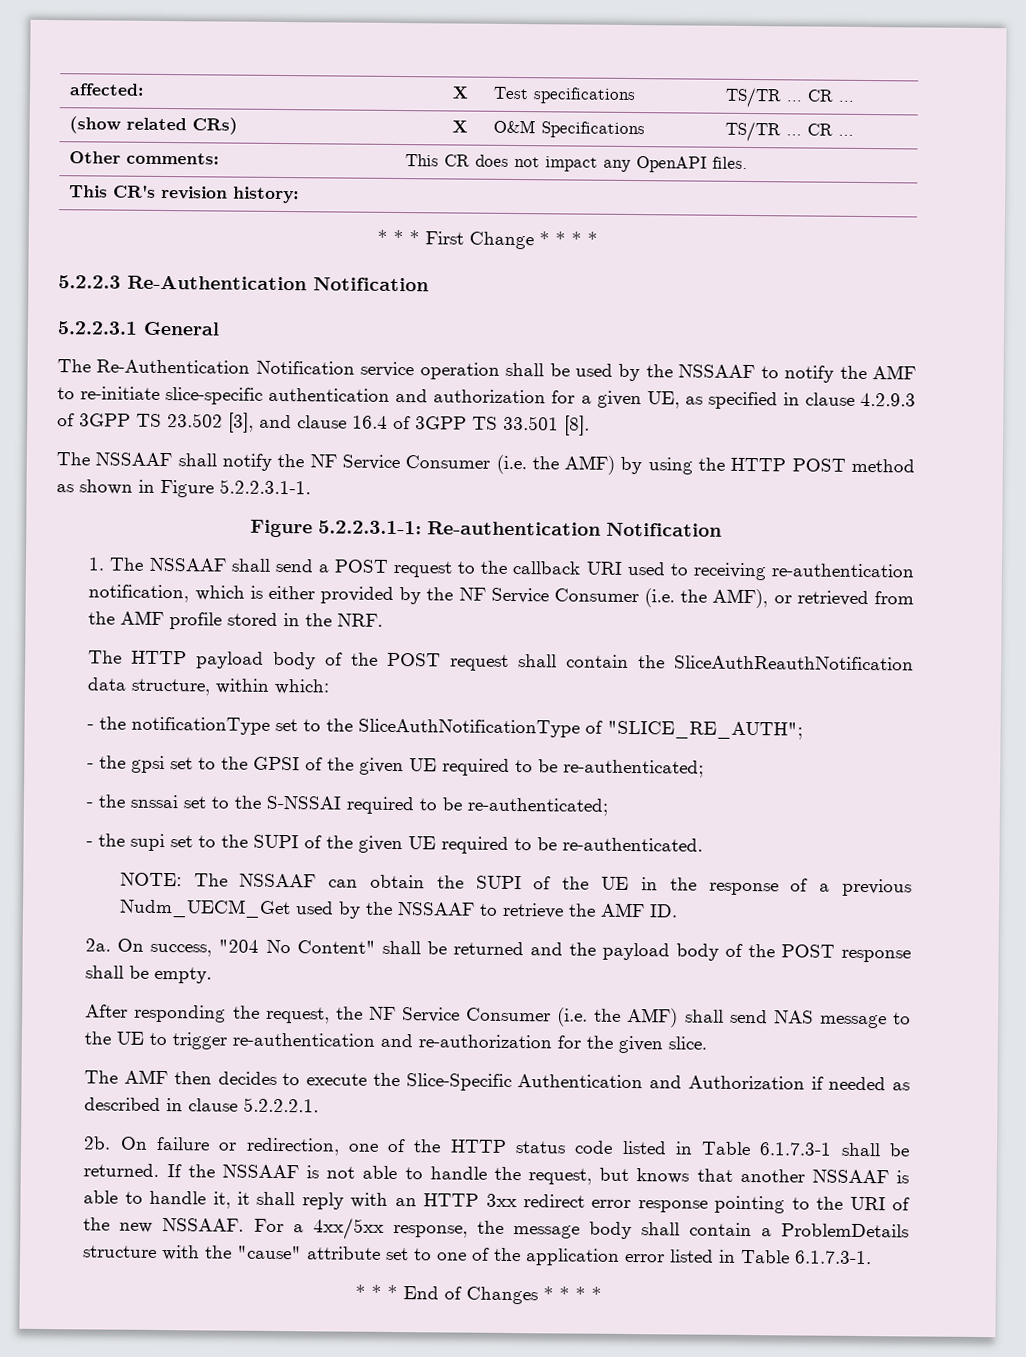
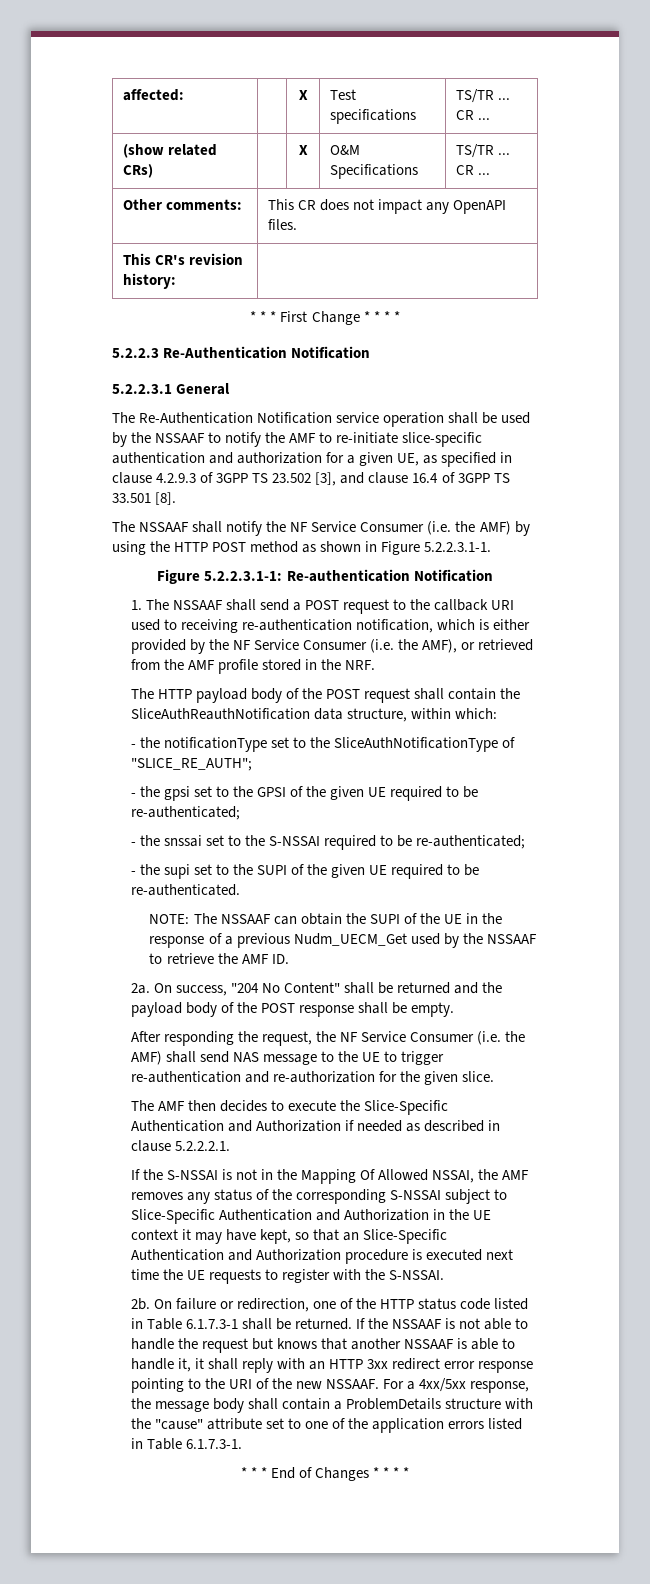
+ If the S-NSSAI is not in the Mapping Of Allowed NSSAI, the AMF removes any status of the corresponding S-NSSAI subject to Slice-Specific Authentication and Authorization in the UE context it may have kept, so that an Slice-Specific Authentication and Authorization procedure is executed next time the UE requests to register with the S-NSSAI.
- If the NSSAAF is not able to handle the request, but knows that another NSSAAF is able to handle it, it shall reply with an HTTP 3xx redirect error response pointing to the URI of the new NSSAAF.
+ If the NSSAAF is not able to handle the request but knows that another NSSAAF is able to handle it, it shall reply with an HTTP 3xx redirect error response pointing to the URI of the new NSSAAF.
- For a 4xx/5xx response, the message body shall contain a ProblemDetails structure with the "cause" attribute set to one of the application error listed in Table 6.1.7.3-1.
+ For a 4xx/5xx response, the message body shall contain a ProblemDetails structure with the "cause" attribute set to one of the application errors listed in Table 6.1.7.3-1.

